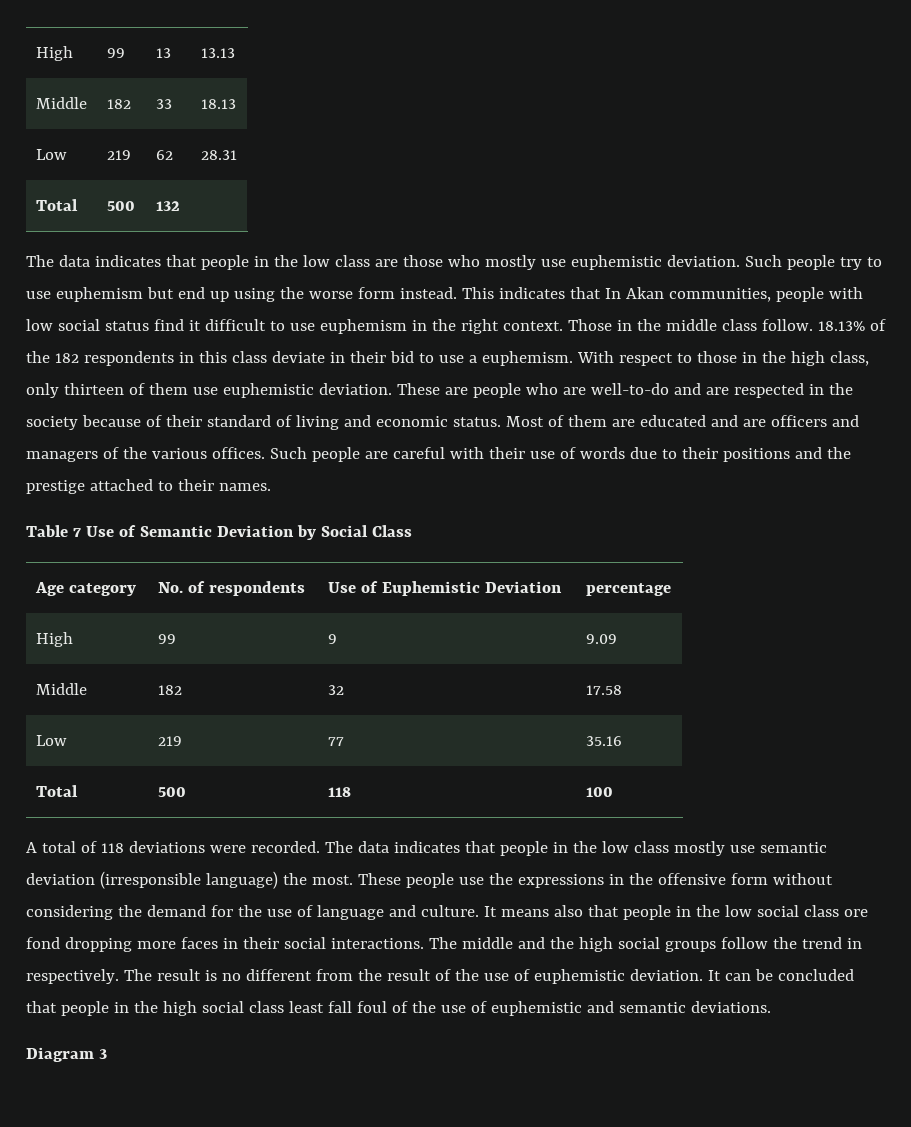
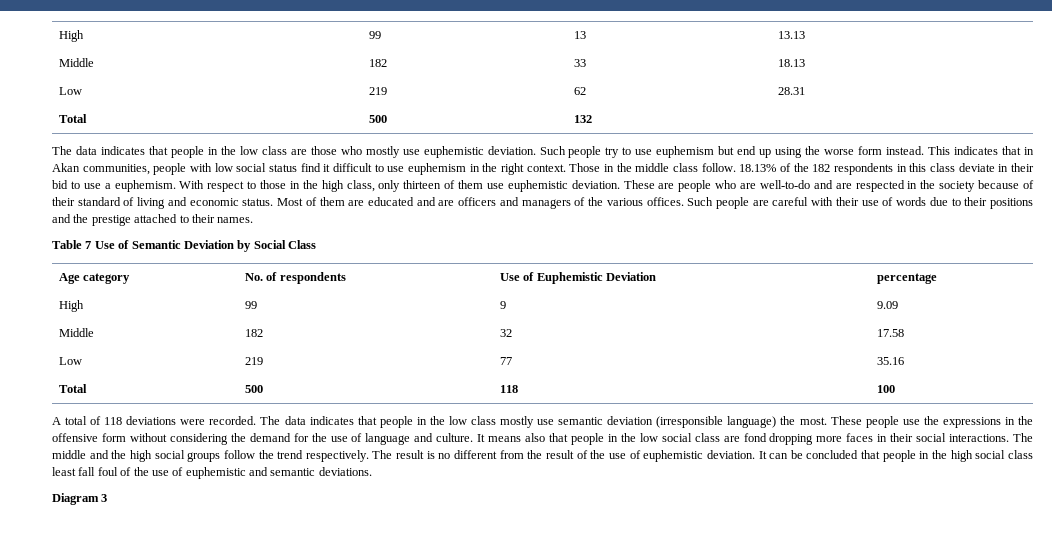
- This indicates that In Akan communities, people with low social status find it difficult to use euphemism in the right context.
+ This indicates that in Akan communities, people with low social status find it difficult to use euphemism in the right context.
- It means also that people in the low social class ore fond dropping more faces in their social interactions.
+ It means also that people in the low social class are fond dropping more faces in their social interactions.
- The middle and the high social groups follow the trend in respectively.
+ The middle and the high social groups follow the trend respectively.

